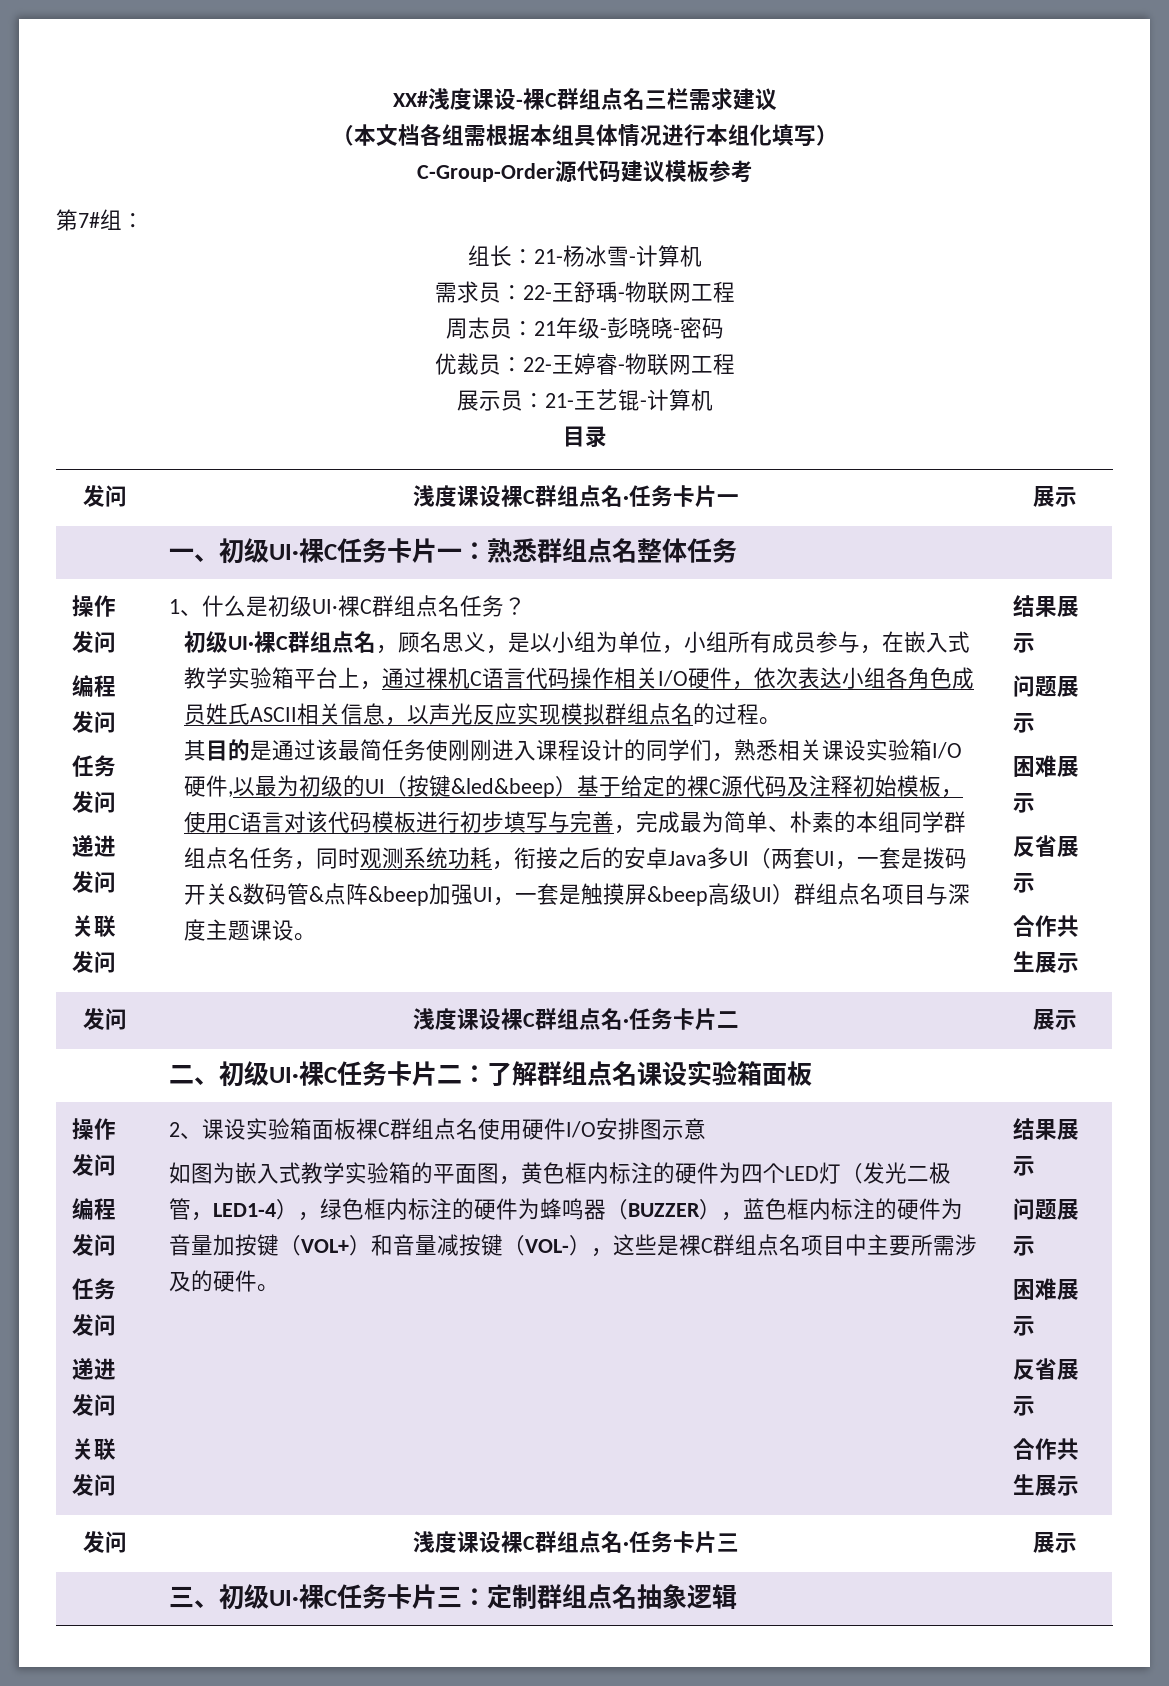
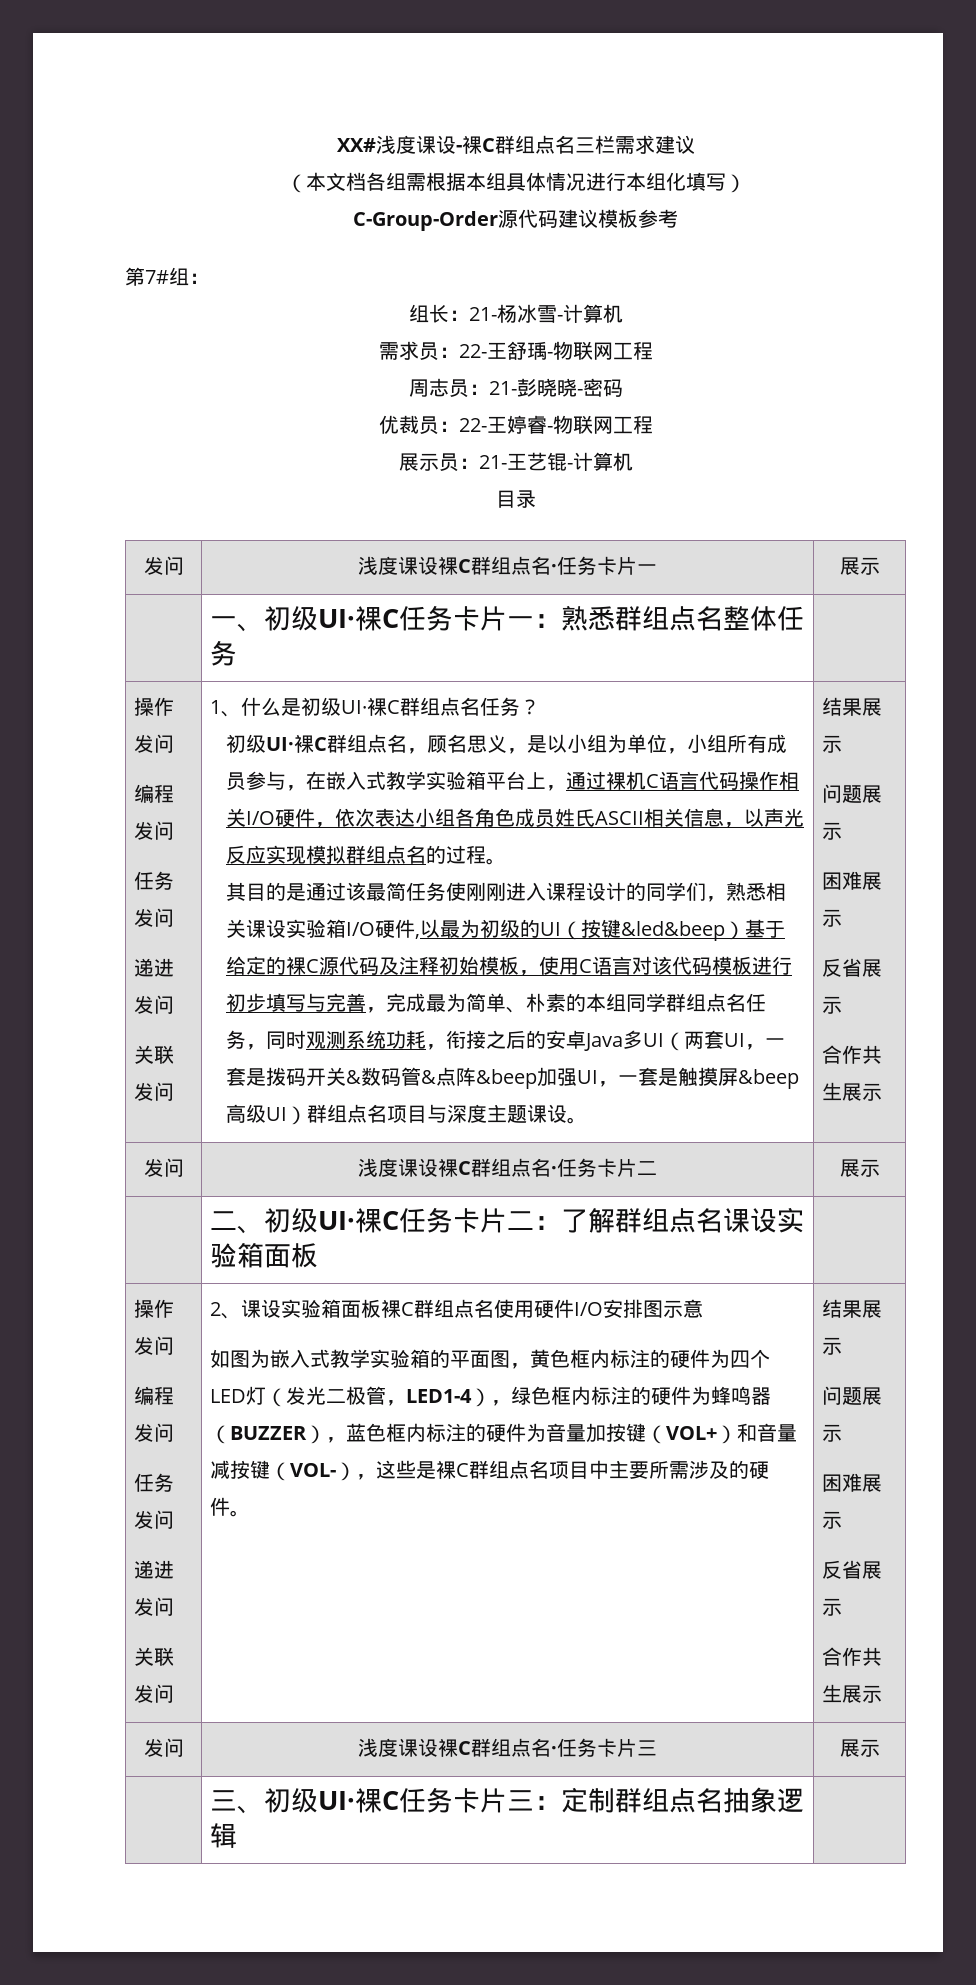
- 周志员：21年级-彭晓晓-密码
+ 周志员：21-彭晓晓-密码

